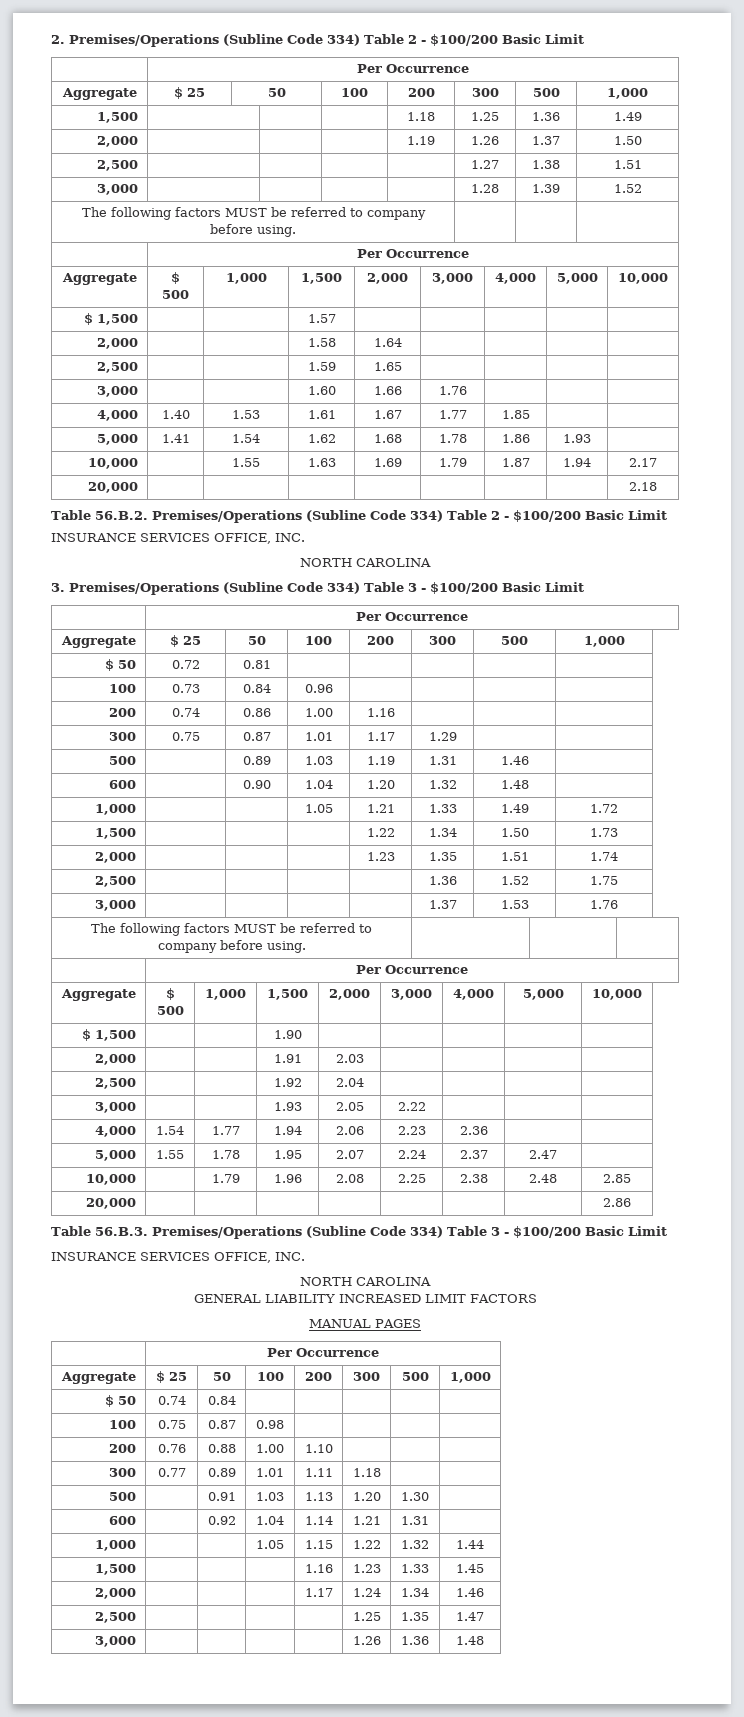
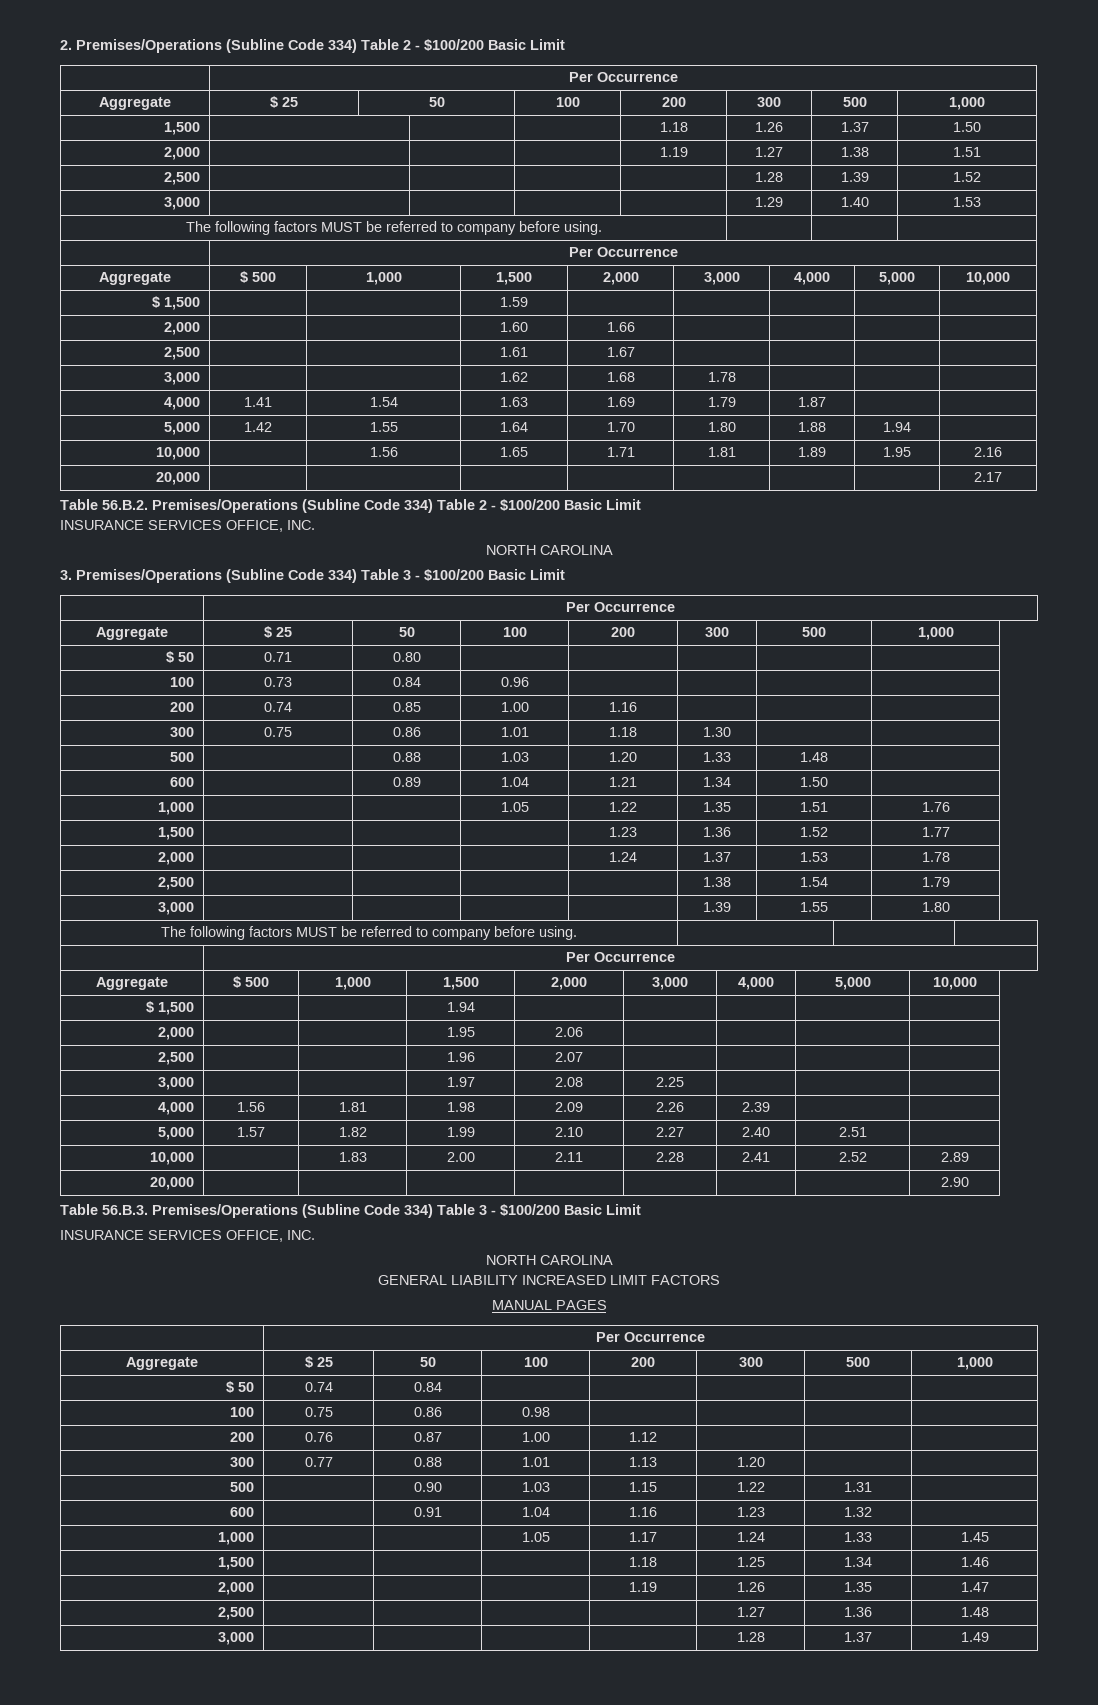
- 1,500 | | | | 1.18 | 1.25 | 1.36 | 1.49
- 2,000 | | | | 1.19 | 1.26 | 1.37 | 1.50
- 2,500 | | | | | 1.27 | 1.38 | 1.51
+ 1,500 | | | | 1.18 | 1.26 | 1.37 | 1.50
+ 2,000 | | | | 1.19 | 1.27 | 1.38 | 1.51
- 3,000 | | | | | 1.28 | 1.39 | 1.52
+ 2,500 | | | | | 1.28 | 1.39 | 1.52
+ 3,000 | | | | | 1.29 | 1.40 | 1.53
- $ 1,500 | | | 1.57 | | | | |
- 2,000 | | | 1.58 | 1.64 | | | |
- 2,500 | | | 1.59 | 1.65 | | | |
- 3,000 | | | 1.60 | 1.66 | 1.76 | | |
- 4,000 | 1.40 | 1.53 | 1.61 | 1.67 | 1.77 | 1.85 | |
- 5,000 | 1.41 | 1.54 | 1.62 | 1.68 | 1.78 | 1.86 | 1.93 |
- 10,000 | | 1.55 | 1.63 | 1.69 | 1.79 | 1.87 | 1.94 | 2.17
- 20,000 | | | | | | | | 2.18
+ $ 1,500 | | | 1.59 | | | | |
+ 2,000 | | | 1.60 | 1.66 | | | |
+ 2,500 | | | 1.61 | 1.67 | | | |
+ 3,000 | | | 1.62 | 1.68 | 1.78 | | |
+ 4,000 | 1.41 | 1.54 | 1.63 | 1.69 | 1.79 | 1.87 | |
+ 5,000 | 1.42 | 1.55 | 1.64 | 1.70 | 1.80 | 1.88 | 1.94 |
+ 10,000 | | 1.56 | 1.65 | 1.71 | 1.81 | 1.89 | 1.95 | 2.16
+ 20,000 | | | | | | | | 2.17
- $ 50 | 0.72 | 0.81 | | | | |
+ $ 50 | 0.71 | 0.80 | | | | |
- 200 | 0.74 | 0.86 | 1.00 | 1.16 | | |
+ 200 | 0.74 | 0.85 | 1.00 | 1.16 | | |
- 300 | 0.75 | 0.87 | 1.01 | 1.17 | 1.29 | |
- 500 | | 0.89 | 1.03 | 1.19 | 1.31 | 1.46 |
- 600 | | 0.90 | 1.04 | 1.20 | 1.32 | 1.48 |
- 1,000 | | | 1.05 | 1.21 | 1.33 | 1.49 | 1.72
- 1,500 | | | | 1.22 | 1.34 | 1.50 | 1.73
- 2,000 | | | | 1.23 | 1.35 | 1.51 | 1.74
- 2,500 | | | | | 1.36 | 1.52 | 1.75
- 3,000 | | | | | 1.37 | 1.53 | 1.76
+ 300 | 0.75 | 0.86 | 1.01 | 1.18 | 1.30 | |
+ 500 | | 0.88 | 1.03 | 1.20 | 1.33 | 1.48 |
+ 600 | | 0.89 | 1.04 | 1.21 | 1.34 | 1.50 |
+ 1,000 | | | 1.05 | 1.22 | 1.35 | 1.51 | 1.76
+ 1,500 | | | | 1.23 | 1.36 | 1.52 | 1.77
+ 2,000 | | | | 1.24 | 1.37 | 1.53 | 1.78
+ 2,500 | | | | | 1.38 | 1.54 | 1.79
+ 3,000 | | | | | 1.39 | 1.55 | 1.80
- $ 1,500 | | | 1.90 | | | | |
- 2,000 | | | 1.91 | 2.03 | | | |
- 2,500 | | | 1.92 | 2.04 | | | |
- 3,000 | | | 1.93 | 2.05 | 2.22 | | |
- 4,000 | 1.54 | 1.77 | 1.94 | 2.06 | 2.23 | 2.36 | |
- 5,000 | 1.55 | 1.78 | 1.95 | 2.07 | 2.24 | 2.37 | 2.47 |
- 10,000 | | 1.79 | 1.96 | 2.08 | 2.25 | 2.38 | 2.48 | 2.85
- 20,000 | | | | | | | | 2.86
+ $ 1,500 | | | 1.94 | | | | |
+ 2,000 | | | 1.95 | 2.06 | | | |
+ 2,500 | | | 1.96 | 2.07 | | | |
+ 3,000 | | | 1.97 | 2.08 | 2.25 | | |
+ 4,000 | 1.56 | 1.81 | 1.98 | 2.09 | 2.26 | 2.39 | |
+ 5,000 | 1.57 | 1.82 | 1.99 | 2.10 | 2.27 | 2.40 | 2.51 |
+ 10,000 | | 1.83 | 2.00 | 2.11 | 2.28 | 2.41 | 2.52 | 2.89
+ 20,000 | | | | | | | | 2.90
- 100 | 0.75 | 0.87 | 0.98 | | | |
+ 100 | 0.75 | 0.86 | 0.98 | | | |
- 200 | 0.76 | 0.88 | 1.00 | 1.10 | | |
+ 200 | 0.76 | 0.87 | 1.00 | 1.12 | | |
- 300 | 0.77 | 0.89 | 1.01 | 1.11 | 1.18 | |
- 500 | | 0.91 | 1.03 | 1.13 | 1.20 | 1.30 |
- 600 | | 0.92 | 1.04 | 1.14 | 1.21 | 1.31 |
- 1,000 | | | 1.05 | 1.15 | 1.22 | 1.32 | 1.44
- 1,500 | | | | 1.16 | 1.23 | 1.33 | 1.45
- 2,000 | | | | 1.17 | 1.24 | 1.34 | 1.46
- 2,500 | | | | | 1.25 | 1.35 | 1.47
- 3,000 | | | | | 1.26 | 1.36 | 1.48
+ 300 | 0.77 | 0.88 | 1.01 | 1.13 | 1.20 | |
+ 500 | | 0.90 | 1.03 | 1.15 | 1.22 | 1.31 |
+ 600 | | 0.91 | 1.04 | 1.16 | 1.23 | 1.32 |
+ 1,000 | | | 1.05 | 1.17 | 1.24 | 1.33 | 1.45
+ 1,500 | | | | 1.18 | 1.25 | 1.34 | 1.46
+ 2,000 | | | | 1.19 | 1.26 | 1.35 | 1.47
+ 2,500 | | | | | 1.27 | 1.36 | 1.48
+ 3,000 | | | | | 1.28 | 1.37 | 1.49

